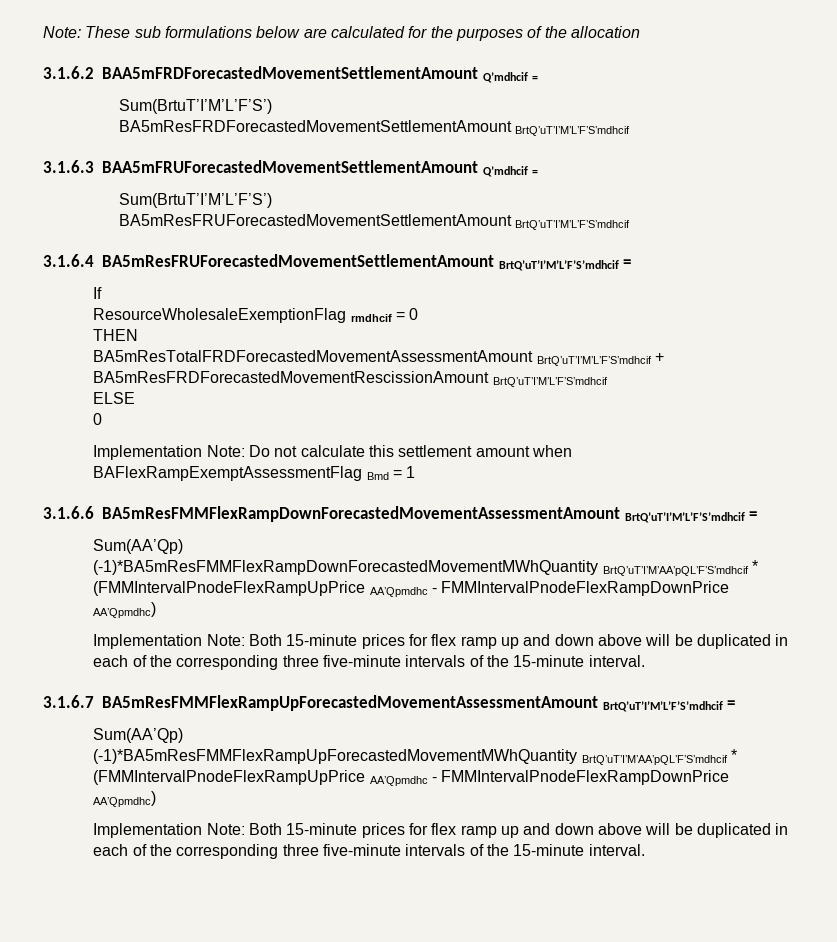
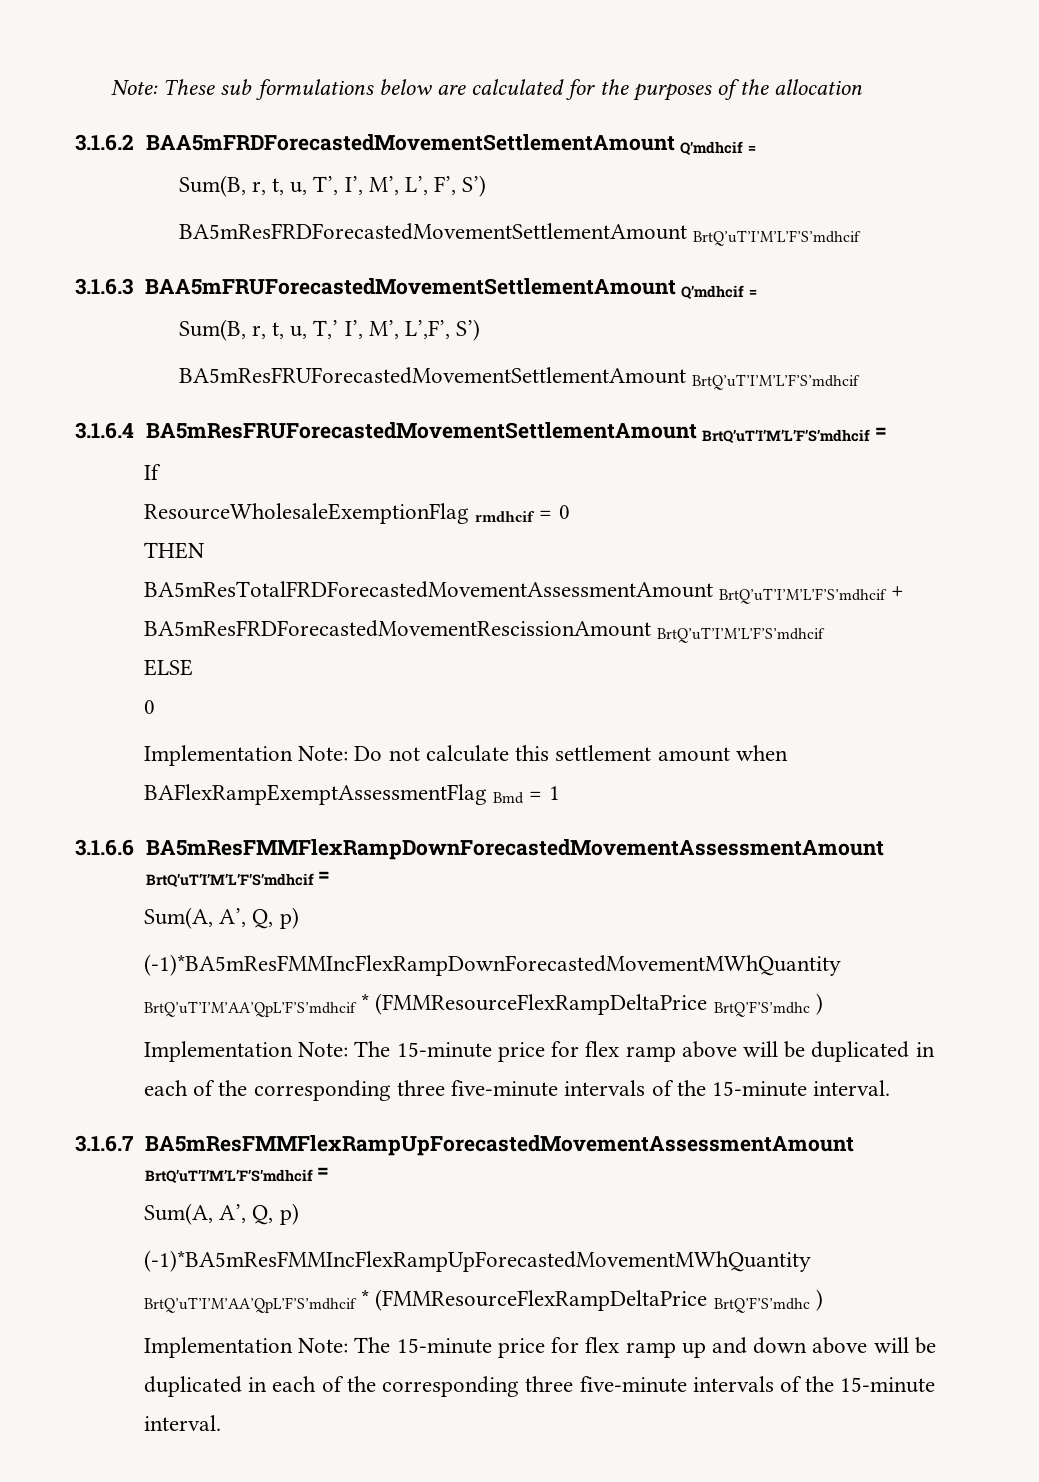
  3.1.6.2 BAA5mFRDForecastedMovementSettlementAmount Q’mdhcif =
- Sum(BrtuT’I’M’L’F’S’)
+ Sum(B, r, t, u, T’, I’, M’, L’, F’, S’)
  3.1.6.3 BAA5mFRUForecastedMovementSettlementAmount Q’mdhcif =
- Sum(BrtuT’I’M’L’F’S’)
+ Sum(B, r, t, u, T,’ I’, M’, L’,F’, S’)
  3.1.6.6 BA5mResFMMFlexRampDownForecastedMovementAssessmentAmount BrtQ’uT’I’M’L’F’S’mdhcif =
- Sum(AA’Qp)
- (-1)*BA5mResFMMFlexRampDownForecastedMovementMWhQuantity BrtQ’uT’I’M’AA’pQL’F’S’mdhcif * (FMMIntervalPnodeFlexRampUpPrice AA’Qpmdhc - FMMIntervalPnodeFlexRampDownPrice AA’Qpmdhc)
- Implementation Note: Both 15-minute prices for flex ramp up and down above will be duplicated in each of the corresponding three five-minute intervals of the 15-minute interval.
+ Sum(A, A’, Q, p)
+ (-1)*BA5mResFMMIncFlexRampDownForecastedMovementMWhQuantity BrtQ’uT’I’M’AA’QpL’F’S’mdhcif * (FMMResourceFlexRampDeltaPrice BrtQ’F’S’mdhc )
+ Implementation Note: The 15-minute price for flex ramp above will be duplicated in each of the corresponding three five-minute intervals of the 15-minute interval.
+ 3.1.6.7 BA5mResFMMFlexRampUpForecastedMovementAssessmentAmount BrtQ’uT’I’M’L’F’S’mdhcif =
+ Sum(A, A’, Q, p)
+ (-1)*BA5mResFMMIncFlexRampUpForecastedMovementMWhQuantity BrtQ’uT’I’M’AA’QpL’F’S’mdhcif * (FMMResourceFlexRampDeltaPrice BrtQ’F’S’mdhc )
+ Implementation Note: The 15-minute price for flex ramp up and down above will be duplicated in each of the corresponding three five-minute intervals of the 15-minute interval.
- 3.1.6.7 BA5mResFMMFlexRampUpForecastedMovementAssessmentAmount BrtQ’uT’I’M’L’F’S’mdhcif =
- Sum(AA’Qp)
- (-1)*BA5mResFMMFlexRampUpForecastedMovementMWhQuantity BrtQ’uT’I’M’AA’pQL’F’S’mdhcif * (FMMIntervalPnodeFlexRampUpPrice AA’Qpmdhc - FMMIntervalPnodeFlexRampDownPrice AA’Qpmdhc)
- Implementation Note: Both 15-minute prices for flex ramp up and down above will be duplicated in each of the corresponding three five-minute intervals of the 15-minute interval.

